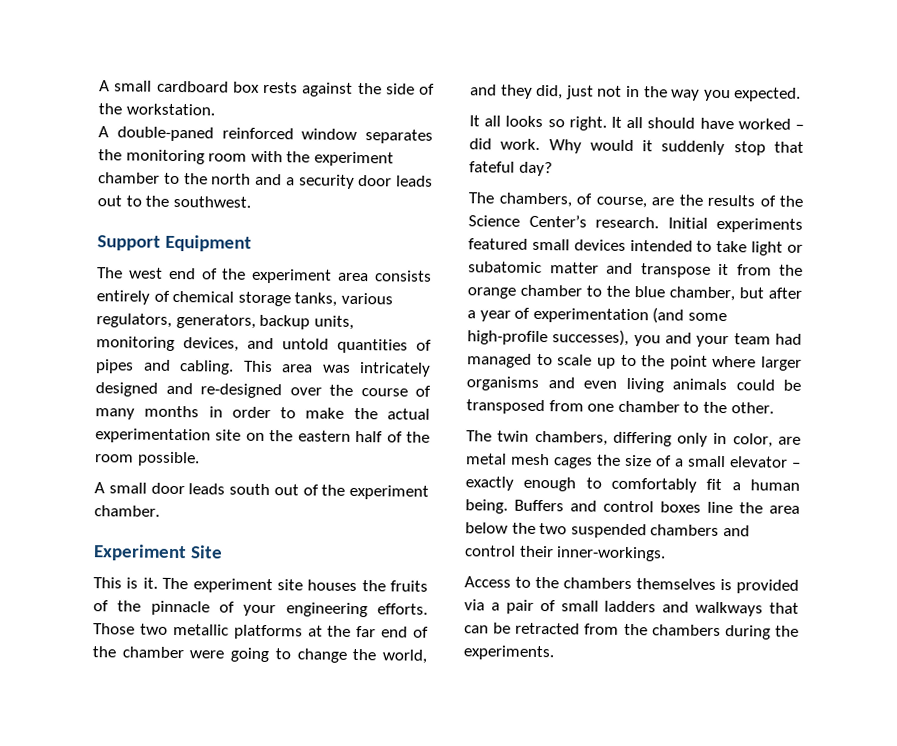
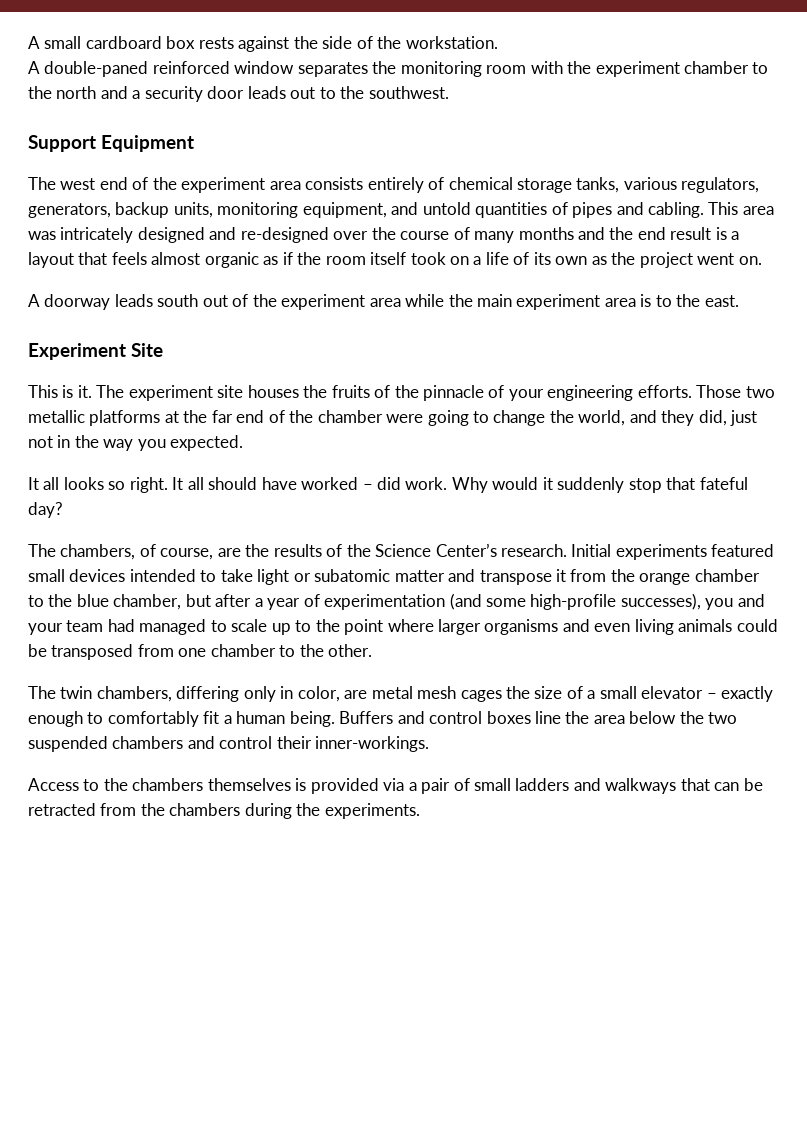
- The west end of the experiment area consists entirely of chemical storage tanks, various regulators, generators, backup units, monitoring devices, and untold quantities of pipes and cabling.
+ The west end of the experiment area consists entirely of chemical storage tanks, various regulators, generators, backup units, monitoring equipment, and untold quantities of pipes and cabling.
- This area was intricately designed and re-designed over the course of many months in order to make the actual experimentation site on the eastern half of the room possible.
- A small door leads south out of the experiment chamber.
+ This area was intricately designed and re-designed over the course of many months and the end result is a layout that feels almost organic as if the room itself took on a life of its own as the project went on.
+ A doorway leads south out of the experiment area while the main experiment area is to the east.

